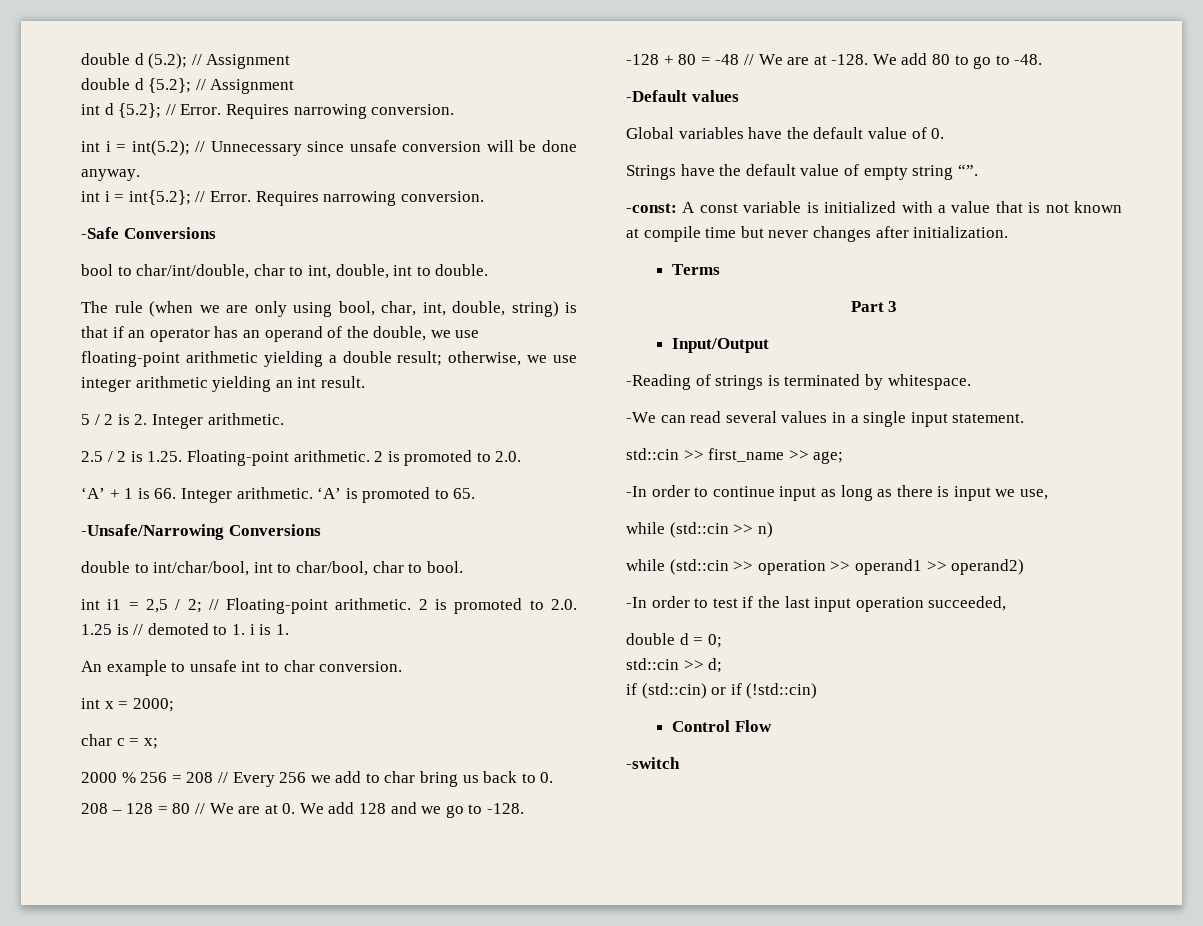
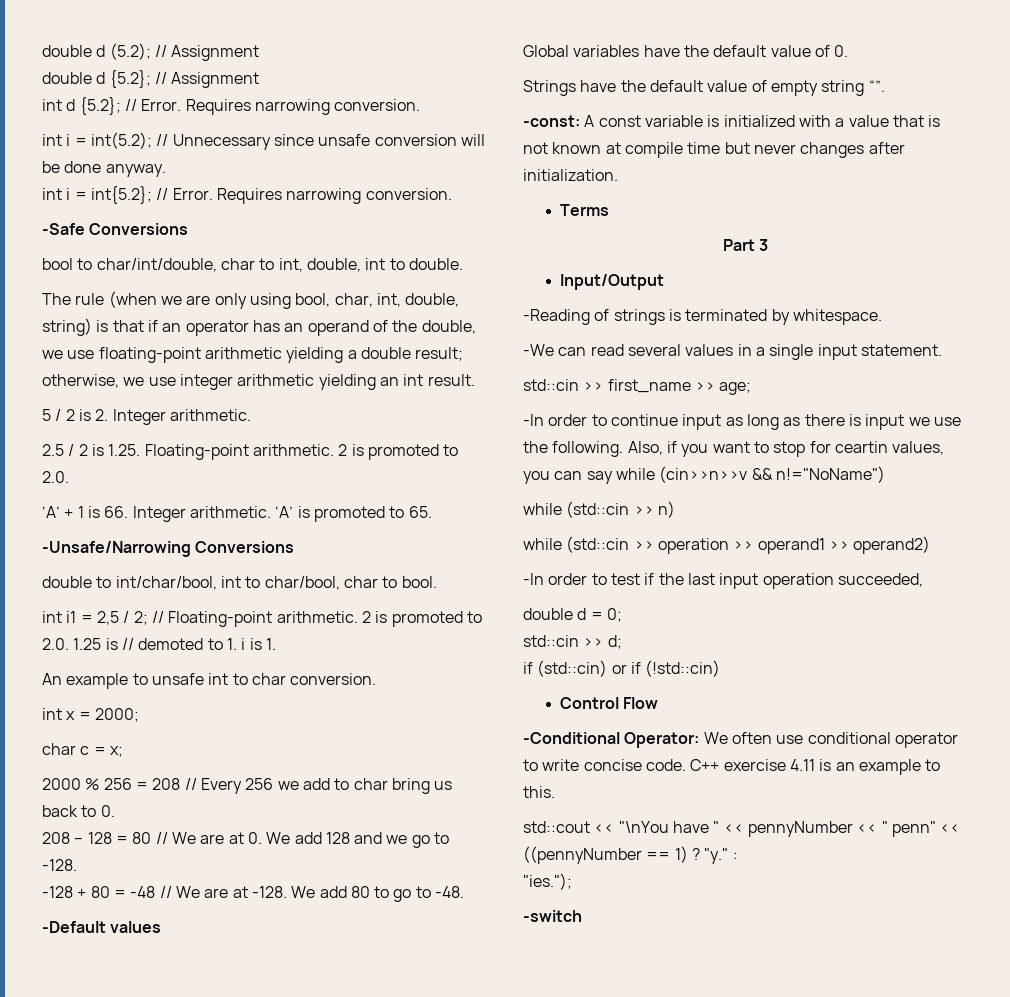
- -In order to continue input as long as there is input we use,
+ -In order to continue input as long as there is input we use the following. Also, if you want to stop for ceartin values, you can say while (cin>>n>>v && n!="NoName")
+ -Conditional Operator: We often use conditional operator to write concise code. C++ exercise 4.11 is an example to this.
+ std::cout << "\nYou have " << pennyNumber << " penn" << ((pennyNumber == 1) ? "y." :
+ "ies.");

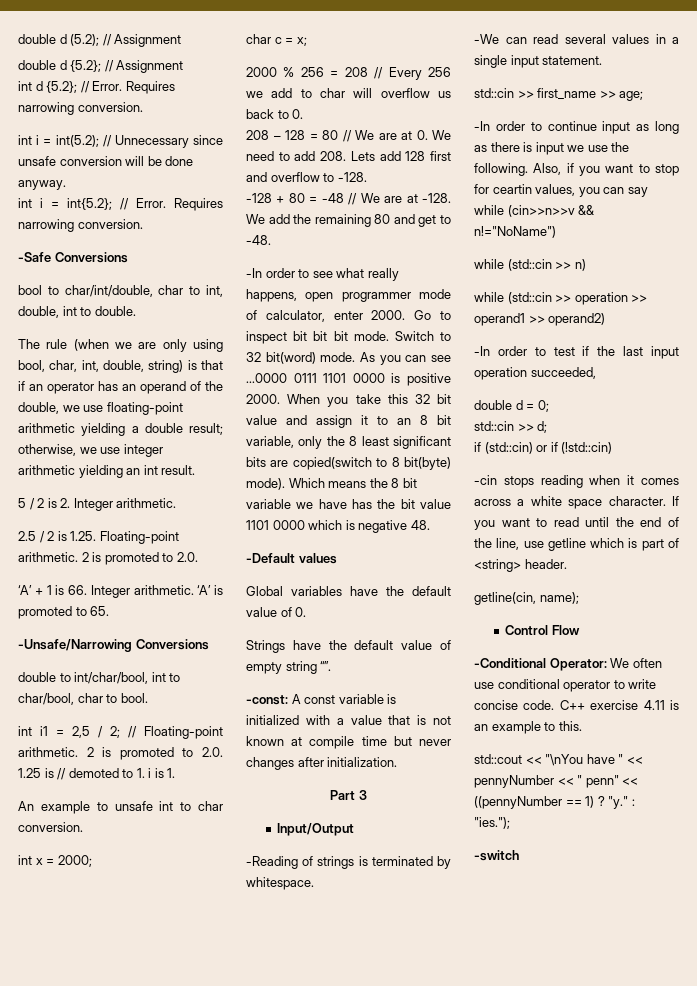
- 2000 % 256 = 208 // Every 256 we add to char bring us back to 0.
+ 2000 % 256 = 208 // Every 256 we add to char will overflow us back to 0.
- 208 – 128 = 80 // We are at 0. We add 128 and we go to -128.
+ 208 – 128 = 80 // We are at 0. We need to add 208. Lets add 128 first and overflow to -128.
- We add 80 to go to -48.
+ We add the remaining 80 and get to -48.
+ -In order to see what really happens, open programmer mode of calculator, enter 2000. Go to inspect bit bit bit mode. Switch to 32 bit(word) mode. As you can see ...0000 0111 1101 0000 is positive 2000. When you take this 32 bit value and assign it to an 8 bit variable, only the 8 least significant bits are copied(switch to 8 bit(byte) mode). Which means the 8 bit variable we have has the bit value 1101 0000 which is negative 48.
- Terms
+ -cin stops reading when it comes across a white space character. If you want to read until the end of the line, use getline which is part of <string> header.
+ getline(cin, name);

